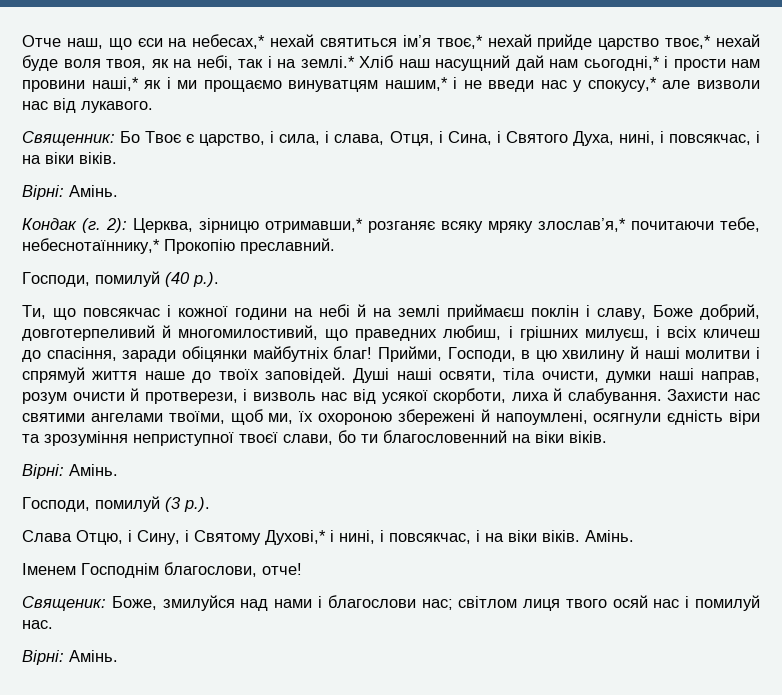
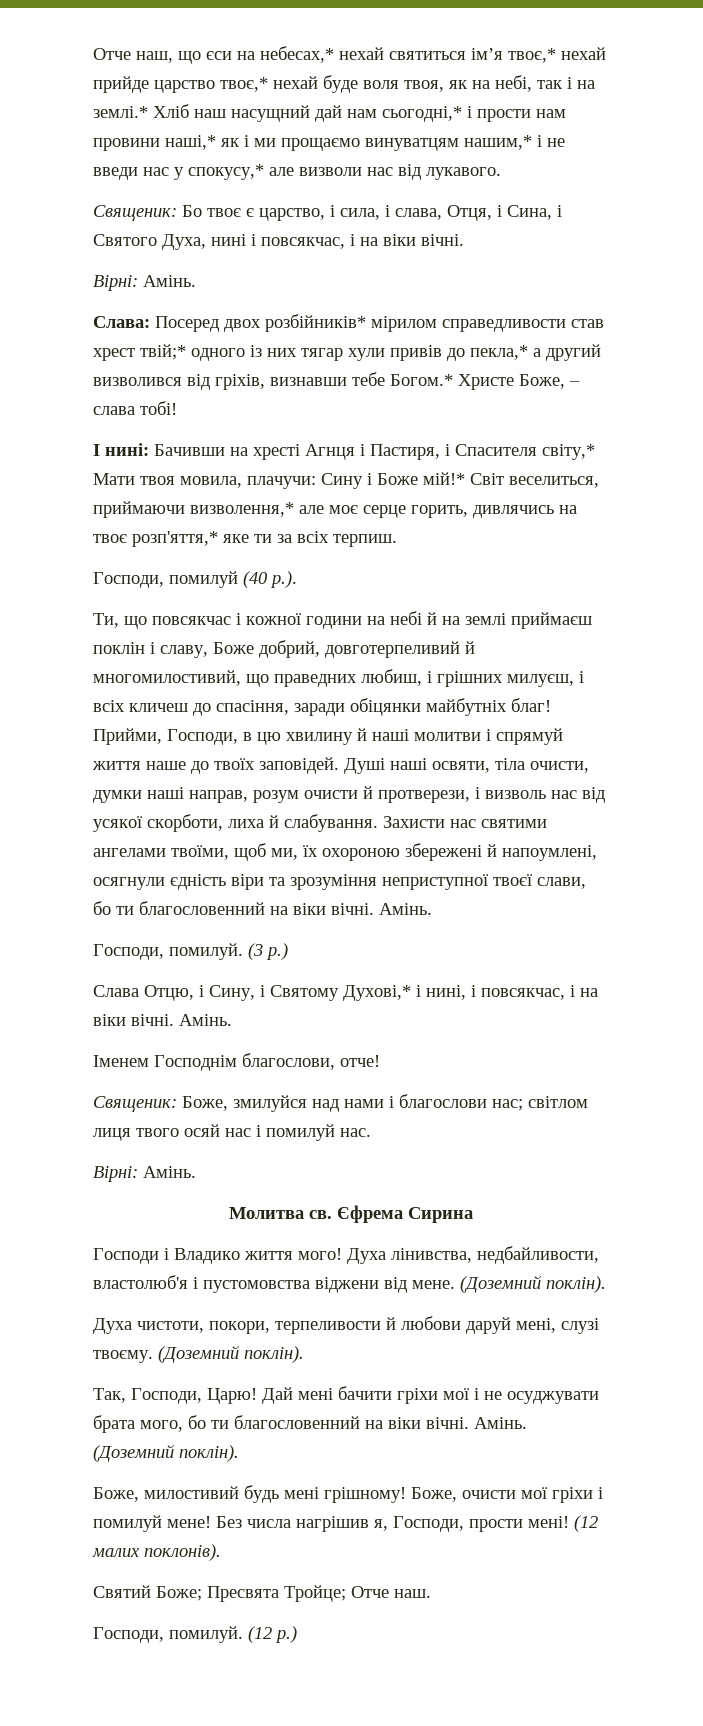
- Священник: Бо Твоє є царство, і сила, і слава, Отця, і Сина, і Святого Духа, нині, і повсякчас, і на віки віків.
+ Священик: Бо твоє є царство, і сила, і слава, Отця, і Сина, і Святого Духа, нині і повсякчас, і на віки вічні.
  Вірні: Амінь.
- Кондак (г. 2): Церква, зірницю отримавши,* розганяє всяку мряку злослав’я,* почитаючи тебе, небеснотаїннику,* Прокопію преславний.
+ Слава: Посеред двох розбійників* мірилом справедливости став хрест твій;* одного із них тягар хули привів до пекла,* а другий визволився від гріхів, визнавши тебе Богом.* Христе Боже, – слава тобі!
+ І нині: Бачивши на хресті Агнця і Пастиря, і Спасителя світу,* Мати твоя мовила, плачучи: Сину і Боже мій!* Світ веселиться, приймаючи визволення,* але моє серце горить, дивлячись на твоє розп'яття,* яке ти за всіх терпиш.
- Захисти нас святими ангелами твоїми, щоб ми, їх охороною збережені й напоумлені, осягнули єдність віри та зрозуміння неприступної твоєї слави, бо ти благословенний на віки віків.
- Вірні: Амінь.
+ Захисти нас святими ангелами твоїми, щоб ми, їх охороною збережені й напоумлені, осягнули єдність віри та зрозуміння неприступної твоєї слави, бо ти благословенний на віки вічні. Амінь.
- Господи, помилуй (3 р.).
+ Господи, помилуй. (3 р.)
- Слава Отцю, і Сину, і Святому Духові,* і нині, і повсякчас, і на віки віків.
+ Слава Отцю, і Сину, і Святому Духові,* і нині, і повсякчас, і на віки вічні.
+ Молитва св. Єфрема Сирина
+ Господи і Владико життя мого! Духа лінивства, недбайливости, властолюб'я і пустомовства віджени від мене. (Доземний поклін).
+ Духа чистоти, покори, терпеливости й любови даруй мені, слузі твоєму. (Доземний поклін).
+ Так, Господи, Царю! Дай мені бачити гріхи мої і не осуджувати брата мого, бо ти благословенний на віки вічні. Амінь. (Доземний поклін).
+ Боже, милостивий будь мені грішному! Боже, очисти мої гріхи і помилуй мене! Без числа нагрішив я, Господи, прости мені! (12 малих поклонів).
+ Святий Боже; Пресвята Тройце; Отче наш.
+ Господи, помилуй. (12 р.)

